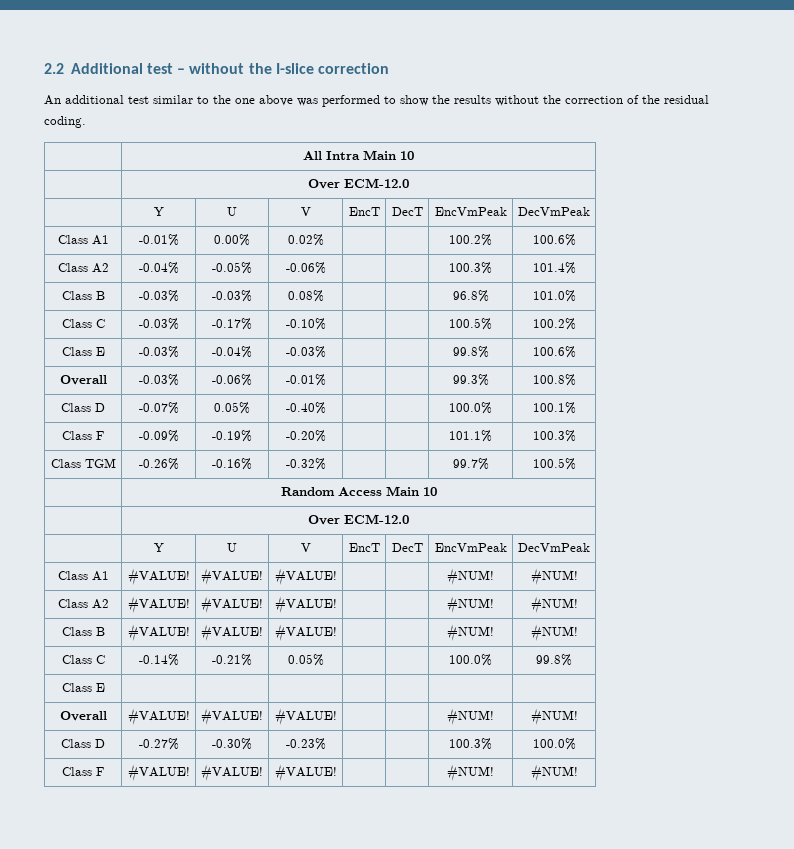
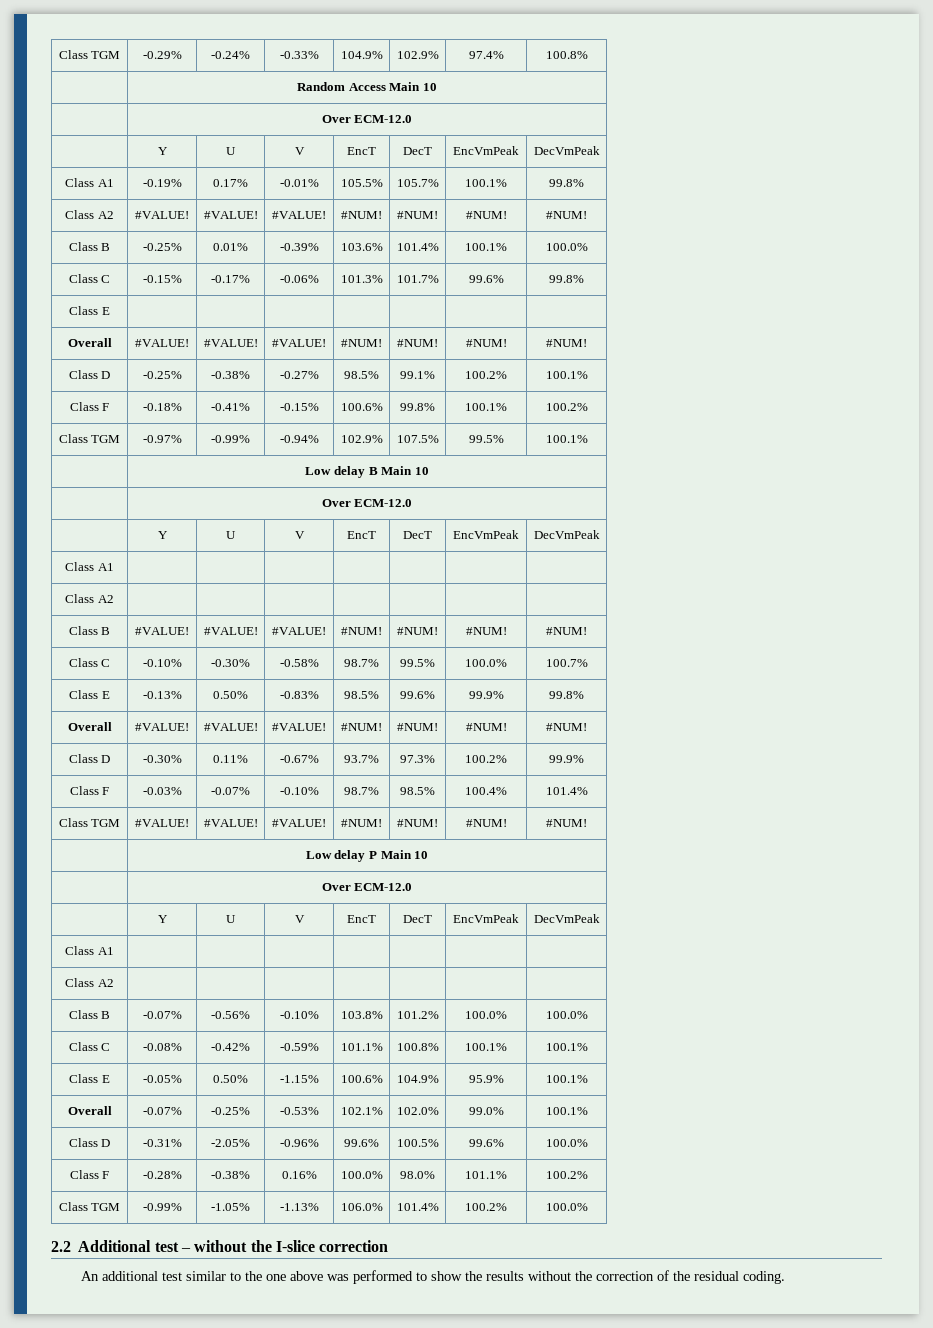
+ Class TGM | -0.29% | -0.24% | -0.33% | 104.9% | 102.9% | 97.4% | 100.8%
+ | Random Access Main 10
+ | Over ECM-12.0
+ | Y | U | V | EncT | DecT | EncVmPeak | DecVmPeak
+ Class A1 | -0.19% | 0.17% | -0.01% | 105.5% | 105.7% | 100.1% | 99.8%
+ Class A2 | #VALUE! | #VALUE! | #VALUE! | #NUM! | #NUM! | #NUM! | #NUM!
+ Class B | -0.25% | 0.01% | -0.39% | 103.6% | 101.4% | 100.1% | 100.0%
+ Class C | -0.15% | -0.17% | -0.06% | 101.3% | 101.7% | 99.6% | 99.8%
+ Class E | | | | | | |
+ Overall | #VALUE! | #VALUE! | #VALUE! | #NUM! | #NUM! | #NUM! | #NUM!
+ Class D | -0.25% | -0.38% | -0.27% | 98.5% | 99.1% | 100.2% | 100.1%
+ Class F | -0.18% | -0.41% | -0.15% | 100.6% | 99.8% | 100.1% | 100.2%
+ Class TGM | -0.97% | -0.99% | -0.94% | 102.9% | 107.5% | 99.5% | 100.1%
+ | Low delay B Main 10
+ | Over ECM-12.0
+ | Y | U | V | EncT | DecT | EncVmPeak | DecVmPeak
+ Class A1 | | | | | | |
+ Class A2 | | | | | | |
+ Class B | #VALUE! | #VALUE! | #VALUE! | #NUM! | #NUM! | #NUM! | #NUM!
+ Class C | -0.10% | -0.30% | -0.58% | 98.7% | 99.5% | 100.0% | 100.7%
+ Class E | -0.13% | 0.50% | -0.83% | 98.5% | 99.6% | 99.9% | 99.8%
+ Overall | #VALUE! | #VALUE! | #VALUE! | #NUM! | #NUM! | #NUM! | #NUM!
+ Class D | -0.30% | 0.11% | -0.67% | 93.7% | 97.3% | 100.2% | 99.9%
+ Class F | -0.03% | -0.07% | -0.10% | 98.7% | 98.5% | 100.4% | 101.4%
+ Class TGM | #VALUE! | #VALUE! | #VALUE! | #NUM! | #NUM! | #NUM! | #NUM!
+ | Low delay P Main 10
+ | Over ECM-12.0
+ | Y | U | V | EncT | DecT | EncVmPeak | DecVmPeak
+ Class A1 | | | | | | |
+ Class A2 | | | | | | |
+ Class B | -0.07% | -0.56% | -0.10% | 103.8% | 101.2% | 100.0% | 100.0%
+ Class C | -0.08% | -0.42% | -0.59% | 101.1% | 100.8% | 100.1% | 100.1%
+ Class E | -0.05% | 0.50% | -1.15% | 100.6% | 104.9% | 95.9% | 100.1%
+ Overall | -0.07% | -0.25% | -0.53% | 102.1% | 102.0% | 99.0% | 100.1%
+ Class D | -0.31% | -2.05% | -0.96% | 99.6% | 100.5% | 99.6% | 100.0%
+ Class F | -0.28% | -0.38% | 0.16% | 100.0% | 98.0% | 101.1% | 100.2%
+ Class TGM | -0.99% | -1.05% | -1.13% | 106.0% | 101.4% | 100.2% | 100.0%
- | All Intra Main 10
- | Over ECM-12.0
- | Y | U | V | EncT | DecT | EncVmPeak | DecVmPeak
- Class A1 | -0.01% | 0.00% | 0.02% | | | 100.2% | 100.6%
- Class A2 | -0.04% | -0.05% | -0.06% | | | 100.3% | 101.4%
- Class B | -0.03% | -0.03% | 0.08% | | | 96.8% | 101.0%
- Class C | -0.03% | -0.17% | -0.10% | | | 100.5% | 100.2%
- Class E | -0.03% | -0.04% | -0.03% | | | 99.8% | 100.6%
- Overall | -0.03% | -0.06% | -0.01% | | | 99.3% | 100.8%
- Class D | -0.07% | 0.05% | -0.40% | | | 100.0% | 100.1%
- Class F | -0.09% | -0.19% | -0.20% | | | 101.1% | 100.3%
- Class TGM | -0.26% | -0.16% | -0.32% | | | 99.7% | 100.5%
- | Random Access Main 10
- | Over ECM-12.0
- | Y | U | V | EncT | DecT | EncVmPeak | DecVmPeak
- Class A1 | #VALUE! | #VALUE! | #VALUE! | | | #NUM! | #NUM!
- Class A2 | #VALUE! | #VALUE! | #VALUE! | | | #NUM! | #NUM!
- Class B | #VALUE! | #VALUE! | #VALUE! | | | #NUM! | #NUM!
- Class C | -0.14% | -0.21% | 0.05% | | | 100.0% | 99.8%
- Class E | | | | | | |
- Overall | #VALUE! | #VALUE! | #VALUE! | | | #NUM! | #NUM!
- Class D | -0.27% | -0.30% | -0.23% | | | 100.3% | 100.0%
- Class F | #VALUE! | #VALUE! | #VALUE! | | | #NUM! | #NUM!

